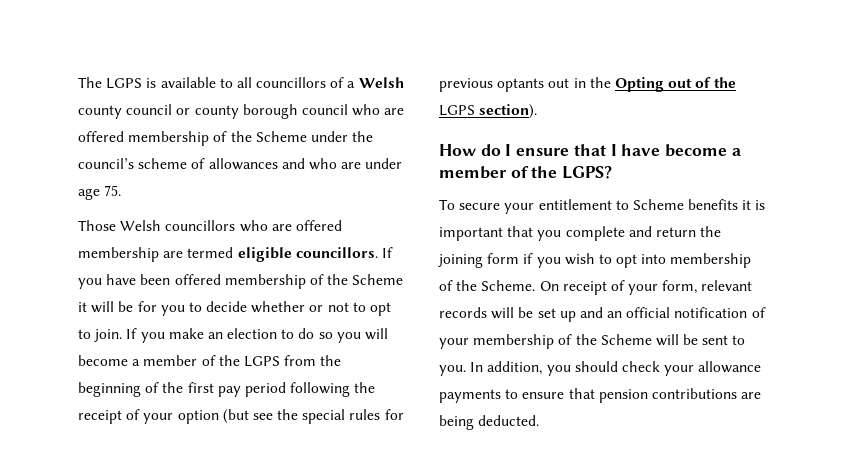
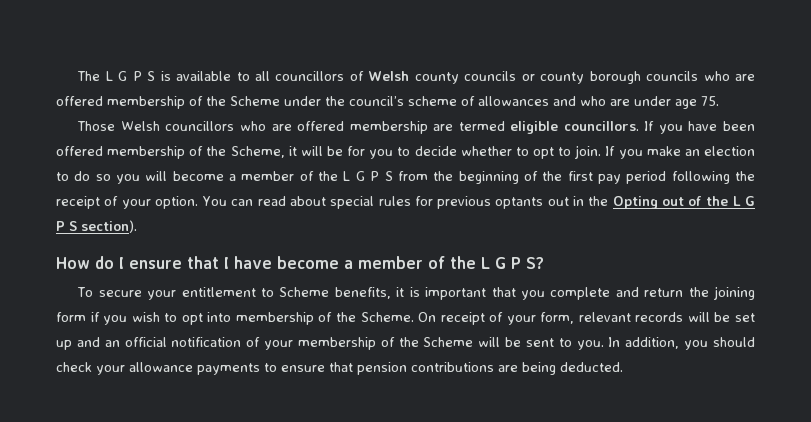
- The LGPS is available to all councillors of a Welsh county council or county borough council who are offered membership of the Scheme under the council’s scheme of allowances and who are under age 75.
+ The L G P S is available to all councillors of Welsh county councils or county borough councils who are offered membership of the Scheme under the council’s scheme of allowances and who are under age 75.
- If you have been offered membership of the Scheme it will be for you to decide whether or not to opt to join.
+ If you have been offered membership of the Scheme, it will be for you to decide whether to opt to join.
- If you make an election to do so you will become a member of the LGPS from the beginning of the first pay period following the receipt of your option (but see the special rules for previous optants out in the Opting out of the LGPS section).
+ If you make an election to do so you will become a member of the L G P S from the beginning of the first pay period following the receipt of your option. You can read about special rules for previous optants out in the Opting out of the L G P S section).
- How do I ensure that I have become a member of the LGPS?
+ How do I ensure that I have become a member of the L G P S?
- To secure your entitlement to Scheme benefits it is important that you complete and return the joining form if you wish to opt into membership of the Scheme.
+ To secure your entitlement to Scheme benefits, it is important that you complete and return the joining form if you wish to opt into membership of the Scheme.

